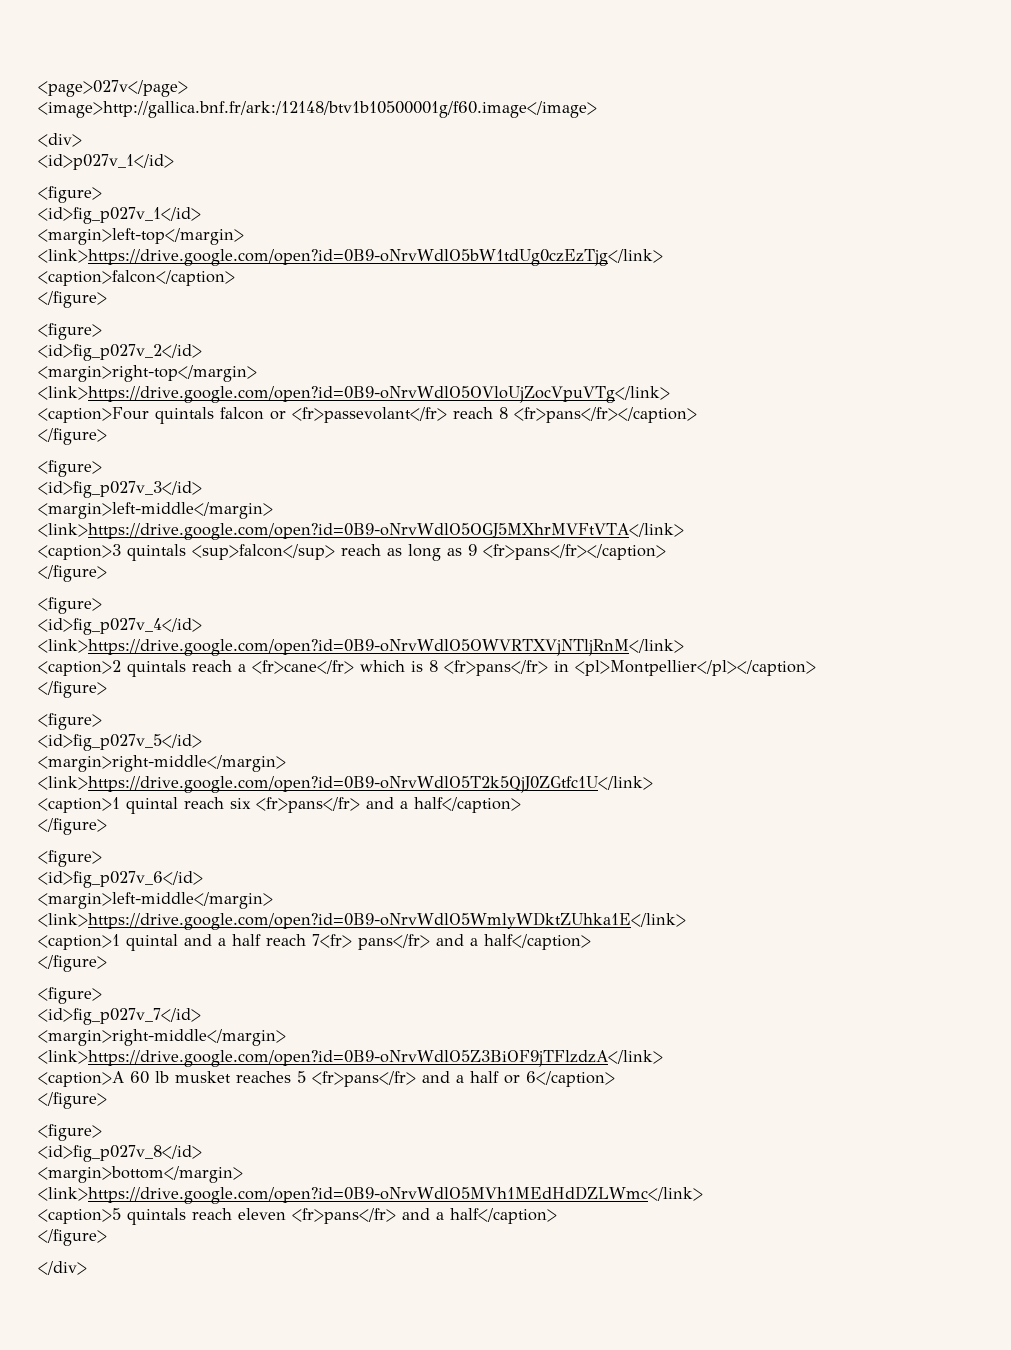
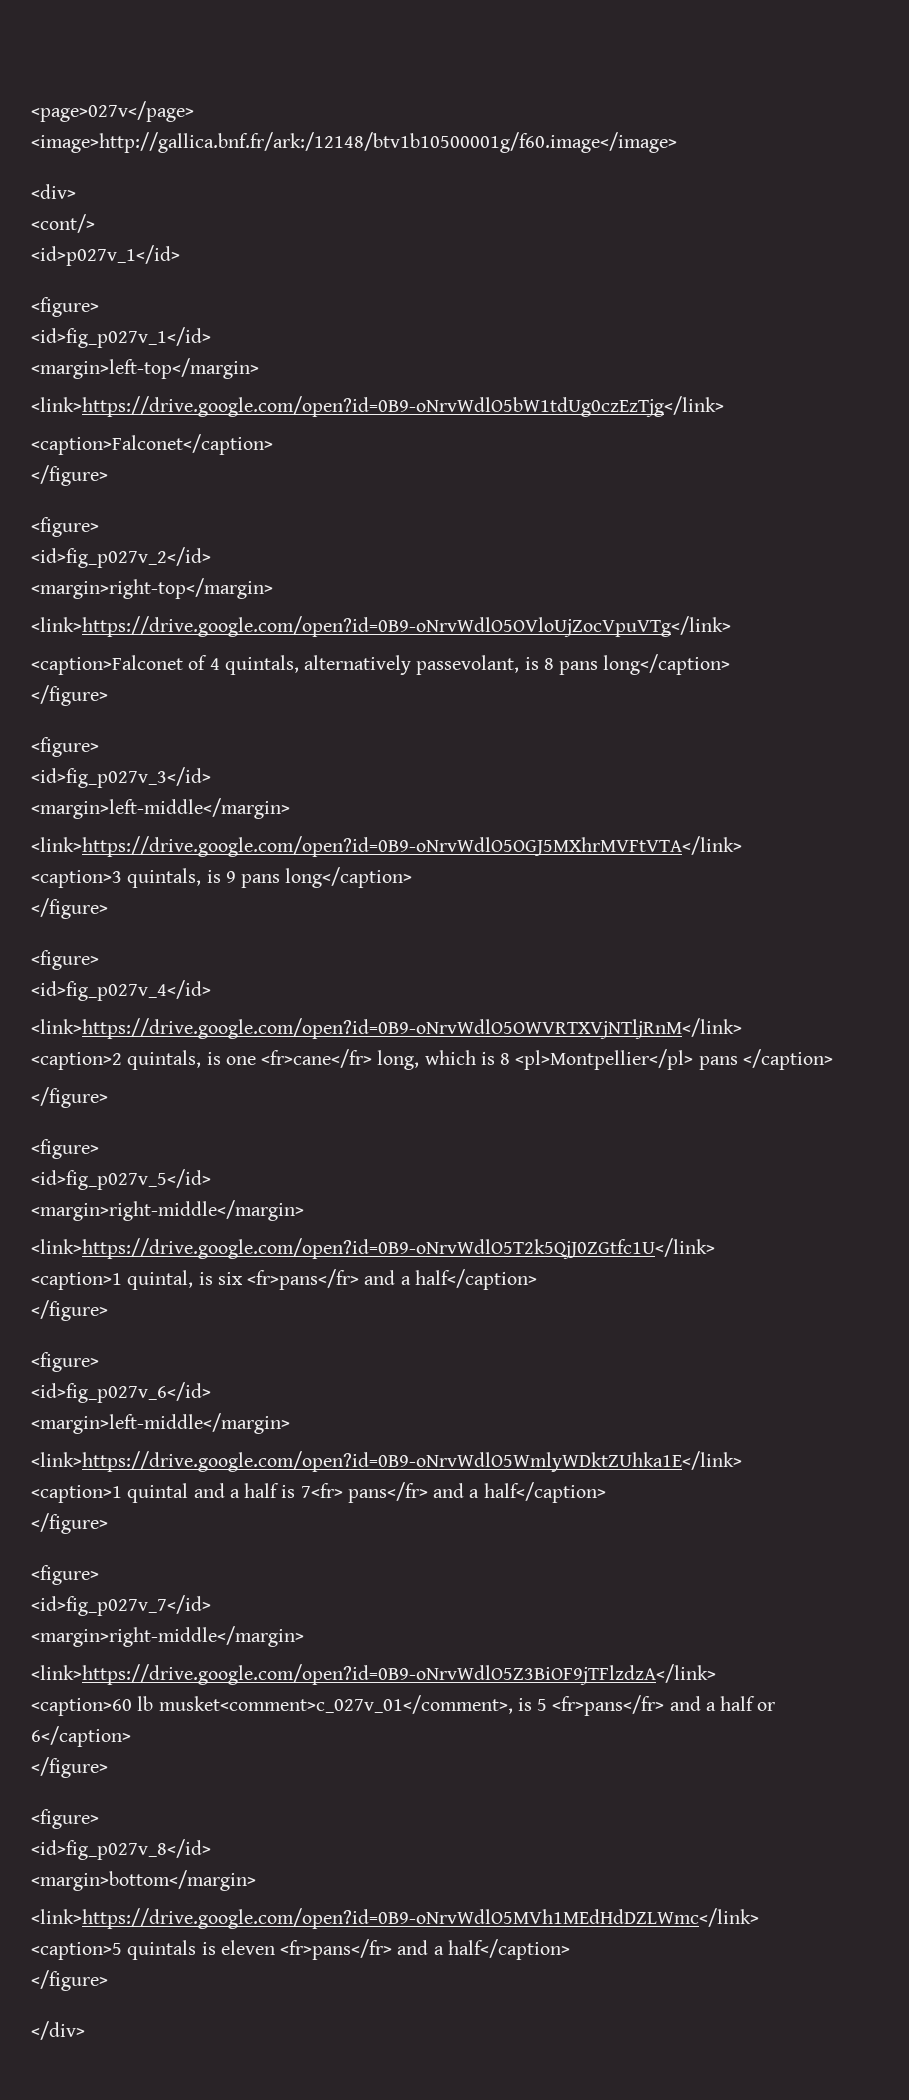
+ <cont/>
- <caption>falcon</caption>
+ <caption>Falconet</caption>
- <caption>Four quintals falcon or <fr>passevolant</fr> reach 8 <fr>pans</fr></caption>
+ <caption>Falconet of 4 quintals, alternatively passevolant, is 8 pans long</caption>
- <caption>3 quintals <sup>falcon</sup> reach as long as 9 <fr>pans</fr></caption>
+ <caption>3 quintals, is 9 pans long</caption>
- <caption>2 quintals reach a <fr>cane</fr> which is 8 <fr>pans</fr> in <pl>Montpellier</pl></caption>
+ <caption>2 quintals, is one <fr>cane</fr> long, which is 8 <pl>Montpellier</pl> pans </caption>
- <caption>1 quintal reach six <fr>pans</fr> and a half</caption>
+ <caption>1 quintal, is six <fr>pans</fr> and a half</caption>
- <caption>1 quintal and a half reach 7<fr> pans</fr> and a half</caption>
+ <caption>1 quintal and a half is 7<fr> pans</fr> and a half</caption>
- <caption>A 60 lb musket reaches 5 <fr>pans</fr> and a half or 6</caption>
+ <caption>60 lb musket<comment>c_027v_01</comment>, is 5 <fr>pans</fr> and a half or 6</caption>
- <caption>5 quintals reach eleven <fr>pans</fr> and a half</caption>
+ <caption>5 quintals is eleven <fr>pans</fr> and a half</caption>

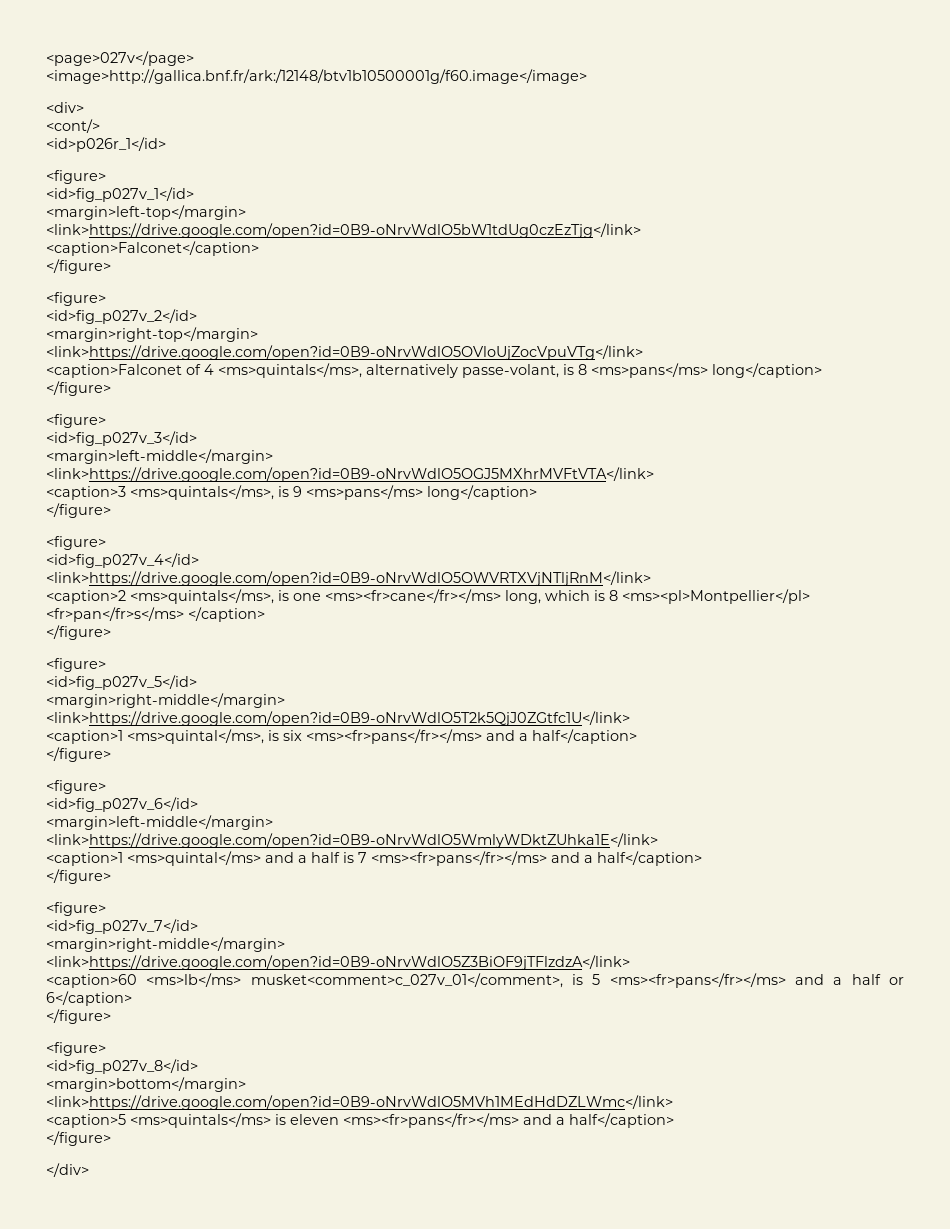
- <id>p027v_1</id>
+ <id>p026r_1</id>
- <caption>Falconet of 4 quintals, alternatively passevolant, is 8 pans long</caption>
+ <caption>Falconet of 4 <ms>quintals</ms>, alternatively passe-volant, is 8 <ms>pans</ms> long</caption>
- <caption>3 quintals, is 9 pans long</caption>
+ <caption>3 <ms>quintals</ms>, is 9 <ms>pans</ms> long</caption>
- <caption>2 quintals, is one <fr>cane</fr> long, which is 8 <pl>Montpellier</pl> pans </caption>
+ <caption>2 <ms>quintals</ms>, is one <ms><fr>cane</fr></ms> long, which is 8 <ms><pl>Montpellier</pl> <fr>pan</fr>s</ms> </caption>
- <caption>1 quintal, is six <fr>pans</fr> and a half</caption>
+ <caption>1 <ms>quintal</ms>, is six <ms><fr>pans</fr></ms> and a half</caption>
- <caption>1 quintal and a half is 7<fr> pans</fr> and a half</caption>
+ <caption>1 <ms>quintal</ms> and a half is 7 <ms><fr>pans</fr></ms> and a half</caption>
- <caption>60 lb musket<comment>c_027v_01</comment>, is 5 <fr>pans</fr> and a half or 6</caption>
+ <caption>60 <ms>lb</ms> musket<comment>c_027v_01</comment>, is 5 <ms><fr>pans</fr></ms> and a half or 6</caption>
- <caption>5 quintals is eleven <fr>pans</fr> and a half</caption>
+ <caption>5 <ms>quintals</ms> is eleven <ms><fr>pans</fr></ms> and a half</caption>

